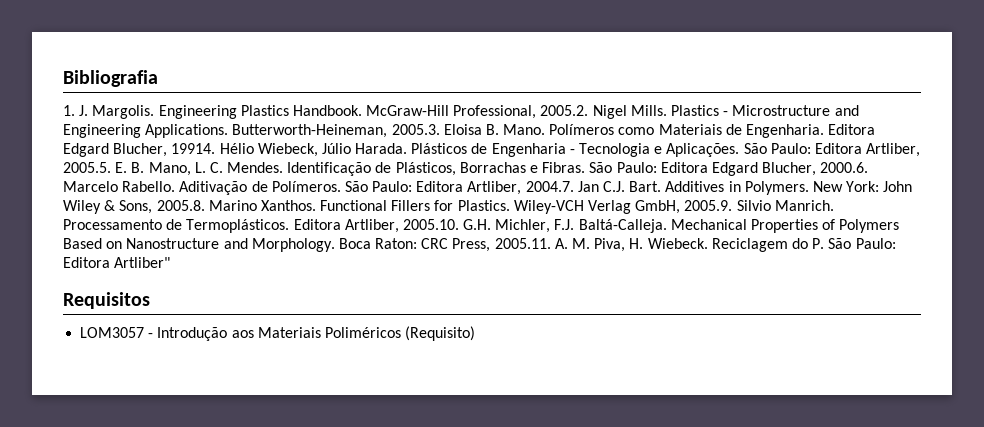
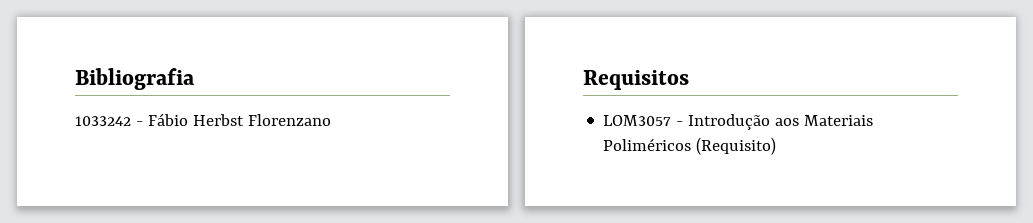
- 1. J. Margolis. Engineering Plastics Handbook. McGraw-Hill Professional, 2005.2. Nigel Mills. Plastics - Microstructure and Engineering Applications. Butterworth-Heineman, 2005.3. Eloisa B. Mano. Polímeros como Materiais de Engenharia. Editora Edgard Blucher, 19914. Hélio Wiebeck, Júlio Harada. Plásticos de Engenharia - Tecnologia e Aplicações. São Paulo: Editora Artliber, 2005.5. E. B. Mano, L. C. Mendes. Identificação de Plásticos, Borrachas e Fibras. São Paulo: Editora Edgard Blucher, 2000.6. Marcelo Rabello. Aditivação de Polímeros. São Paulo: Editora Artliber, 2004.7. Jan C.J. Bart. Additives in Polymers. New York: John Wiley & Sons, 2005.8. Marino Xanthos. Functional Fillers for Plastics. Wiley-VCH Verlag GmbH, 2005.9. Silvio Manrich. Processamento de Termoplásticos. Editora Artliber, 2005.10. G.H. Michler, F.J. Baltá-Calleja. Mechanical Properties of Polymers Based on Nanostructure and Morphology. Boca Raton: CRC Press, 2005.11. A. M. Piva, H. Wiebeck. Reciclagem do P. São Paulo: Editora Artliber"
+ 1033242 - Fábio Herbst Florenzano

